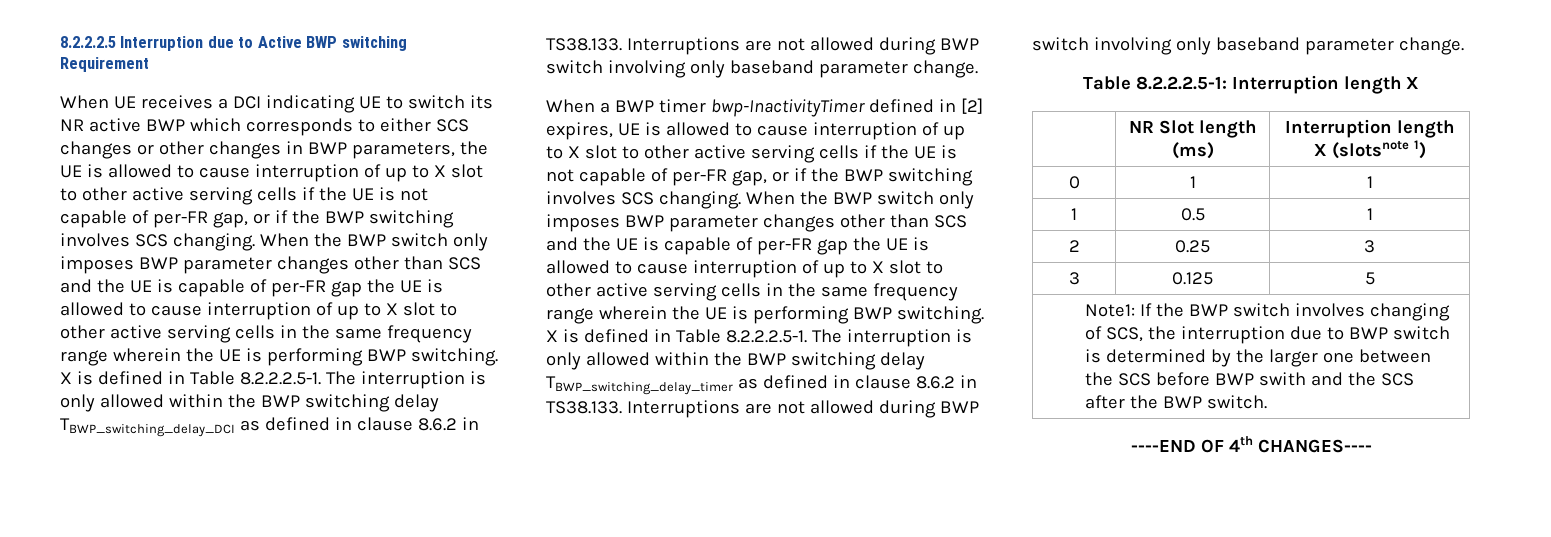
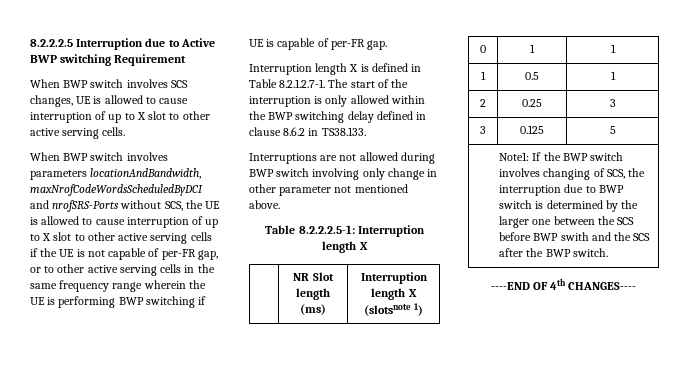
- When UE receives a DCI indicating UE to switch its NR active BWP which corresponds to either SCS changes or other changes in BWP parameters, the UE is allowed to cause interruption of up to X slot to other active serving cells if the UE is not capable of per-FR gap, or if the BWP switching involves SCS changing. When the BWP switch only imposes BWP parameter changes other than SCS and the UE is capable of per-FR gap the UE is allowed to cause interruption of up to X slot to other active serving cells in the same frequency range wherein the UE is performing BWP switching. X is defined in Table 8.2.2.2.5-1. The interruption is only allowed within the BWP switching delay TBWP_switching_delay_DCI as defined in clause 8.6.2 in TS38.133. Interruptions are not allowed during BWP switch involving only baseband parameter change.
- When a BWP timer bwp-InactivityTimer defined in [2] expires, UE is allowed to cause interruption of up to X slot to other active serving cells if the UE is not capable of per-FR gap, or if the BWP switching involves SCS changing. When the BWP switch only imposes BWP parameter changes other than SCS and the UE is capable of per-FR gap the UE is allowed to cause interruption of up to X slot to other active serving cells in the same frequency range wherein the UE is performing BWP switching. X is defined in Table 8.2.2.2.5-1. The interruption is only allowed within the BWP switching delay TBWP_switching_delay_timer as defined in clause 8.6.2 in TS38.133. Interruptions are not allowed during BWP switch involving only baseband parameter change.
+ When BWP switch involves SCS changes, UE is allowed to cause interruption of up to X slot to other active serving cells.
+ When BWP switch involves parameters locationAndBandwidth, maxNrofCodeWordsScheduledByDCI and nrofSRS-Ports without SCS, the UE is allowed to cause interruption of up to X slot to other active serving cells if the UE is not capable of per-FR gap, or to other active serving cells in the same frequency range wherein the UE is performing BWP switching if UE is capable of per-FR gap.
+ Interruption length X is defined in Table 8.2.1.2.7-1. The start of the interruption is only allowed within the BWP switching delay defined in clause 8.6.2 in TS38.133.
+ Interruptions are not allowed during BWP switch involving only change in other parameter not mentioned above.

